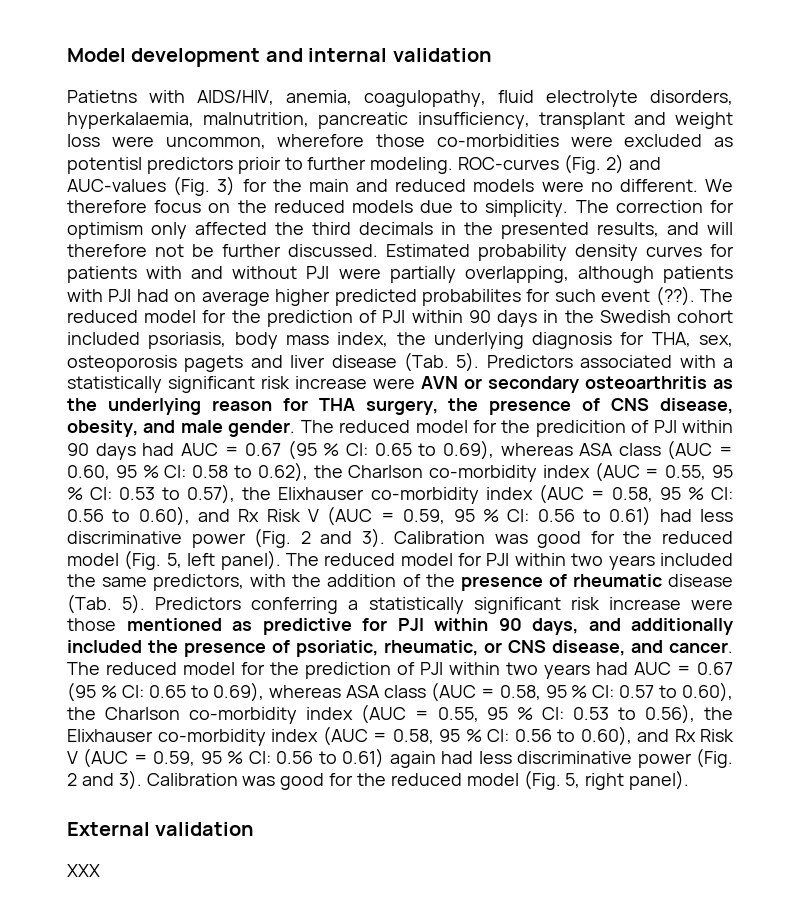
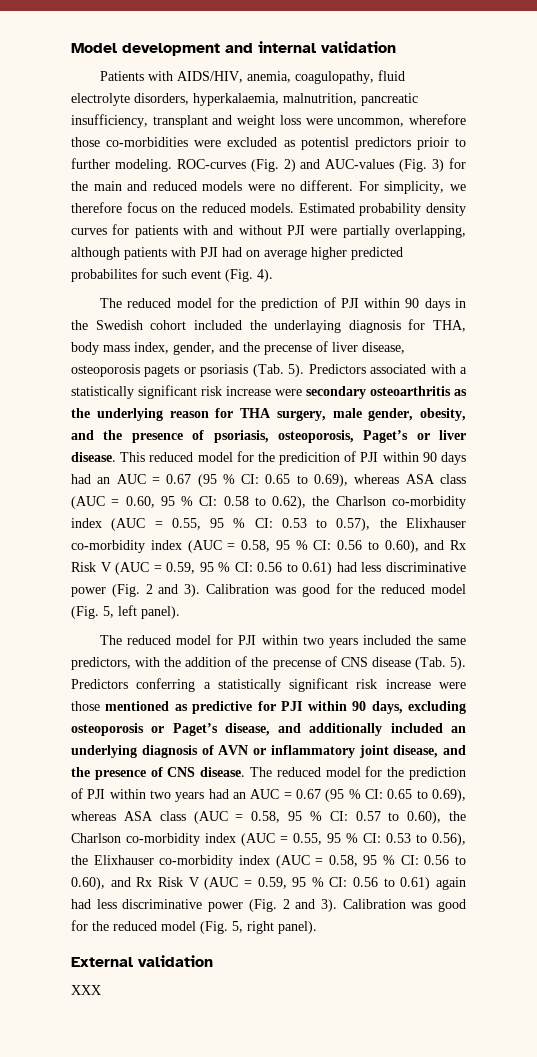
- Patietns with AIDS/HIV, anemia, coagulopathy, fluid electrolyte disorders, hyperkalaemia, malnutrition, pancreatic insufficiency, transplant and weight loss were uncommon, wherefore those co-morbidities were excluded as potentisl predictors prioir to further modeling.
+ Patients with AIDS/HIV, anemia, coagulopathy, fluid electrolyte disorders, hyperkalaemia, malnutrition, pancreatic insufficiency, transplant and weight loss were uncommon, wherefore those co-morbidities were excluded as potentisl predictors prioir to further modeling.
- We therefore focus on the reduced models due to simplicity. The correction for optimism only affected the third decimals in the presented results, and will therefore not be further discussed.
+ For simplicity, we therefore focus on the reduced models.
- Estimated probability density curves for patients with and without PJI were partially overlapping, although patients with PJI had on average higher predicted probabilites for such event (??). The reduced model for the prediction of PJI within 90 days in the Swedish cohort included psoriasis, body mass index, the underlying diagnosis for THA, sex, osteoporosis pagets and liver disease (Tab. 5).
+ Estimated probability density curves for patients with and without PJI were partially overlapping, although patients with PJI had on average higher predicted probabilites for such event (Fig. 4).
+ The reduced model for the prediction of PJI within 90 days in the Swedish cohort included the underlaying diagnosis for THA, body mass index, gender, and the precense of liver disease, osteoporosis pagets or psoriasis (Tab. 5).
- Predictors associated with a statistically significant risk increase were AVN or secondary osteoarthritis as the underlying reason for THA surgery, the presence of CNS disease, obesity, and male gender. The reduced model for the predicition of PJI within 90 days had AUC = 0.67 (95 % CI:
+ Predictors associated with a statistically significant risk increase were secondary osteoarthritis as the underlying reason for THA surgery, male gender, obesity, and the presence of psoriasis, osteoporosis, Paget’s or liver disease. This reduced model for the predicition of PJI within 90 days had an AUC = 0.67 (95 % CI:
- Calibration was good for the reduced model (Fig. 5, left panel). The reduced model for PJI within two years included the same predictors, with the addition of the presence of rheumatic disease (Tab. 5).
+ Calibration was good for the reduced model (Fig. 5, left panel).
+ The reduced model for PJI within two years included the same predictors, with the addition of the precense of CNS disease (Tab. 5).
- Predictors conferring a statistically significant risk increase were those mentioned as predictive for PJI within 90 days, and additionally included the presence of psoriatic, rheumatic, or CNS disease, and cancer.
+ Predictors conferring a statistically significant risk increase were those mentioned as predictive for PJI within 90 days, excluding osteoporosis or Paget’s disease, and additionally included an underlying diagnosis of AVN or inflammatory joint disease, and the presence of CNS disease.
- The reduced model for the prediction of PJI within two years had AUC = 0.67 (95 % CI:
+ The reduced model for the prediction of PJI within two years had an AUC = 0.67 (95 % CI:

